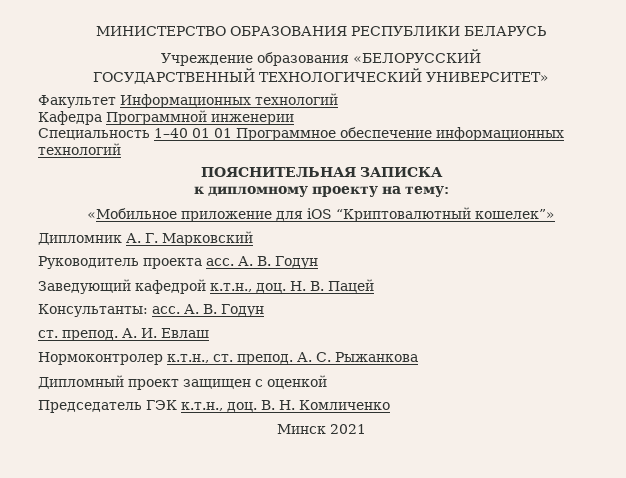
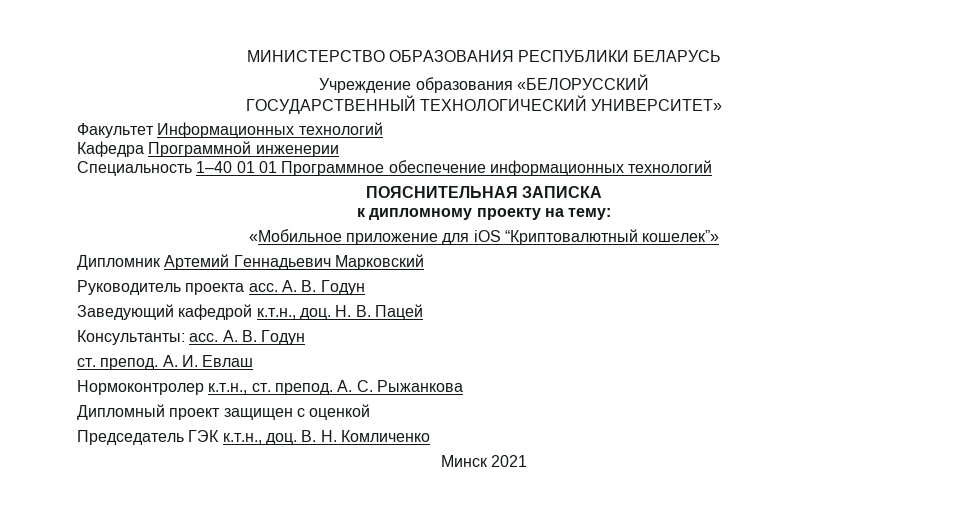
- Дипломник А. Г. Марковский
+ Дипломник Артемий Геннадьевич Марковский

